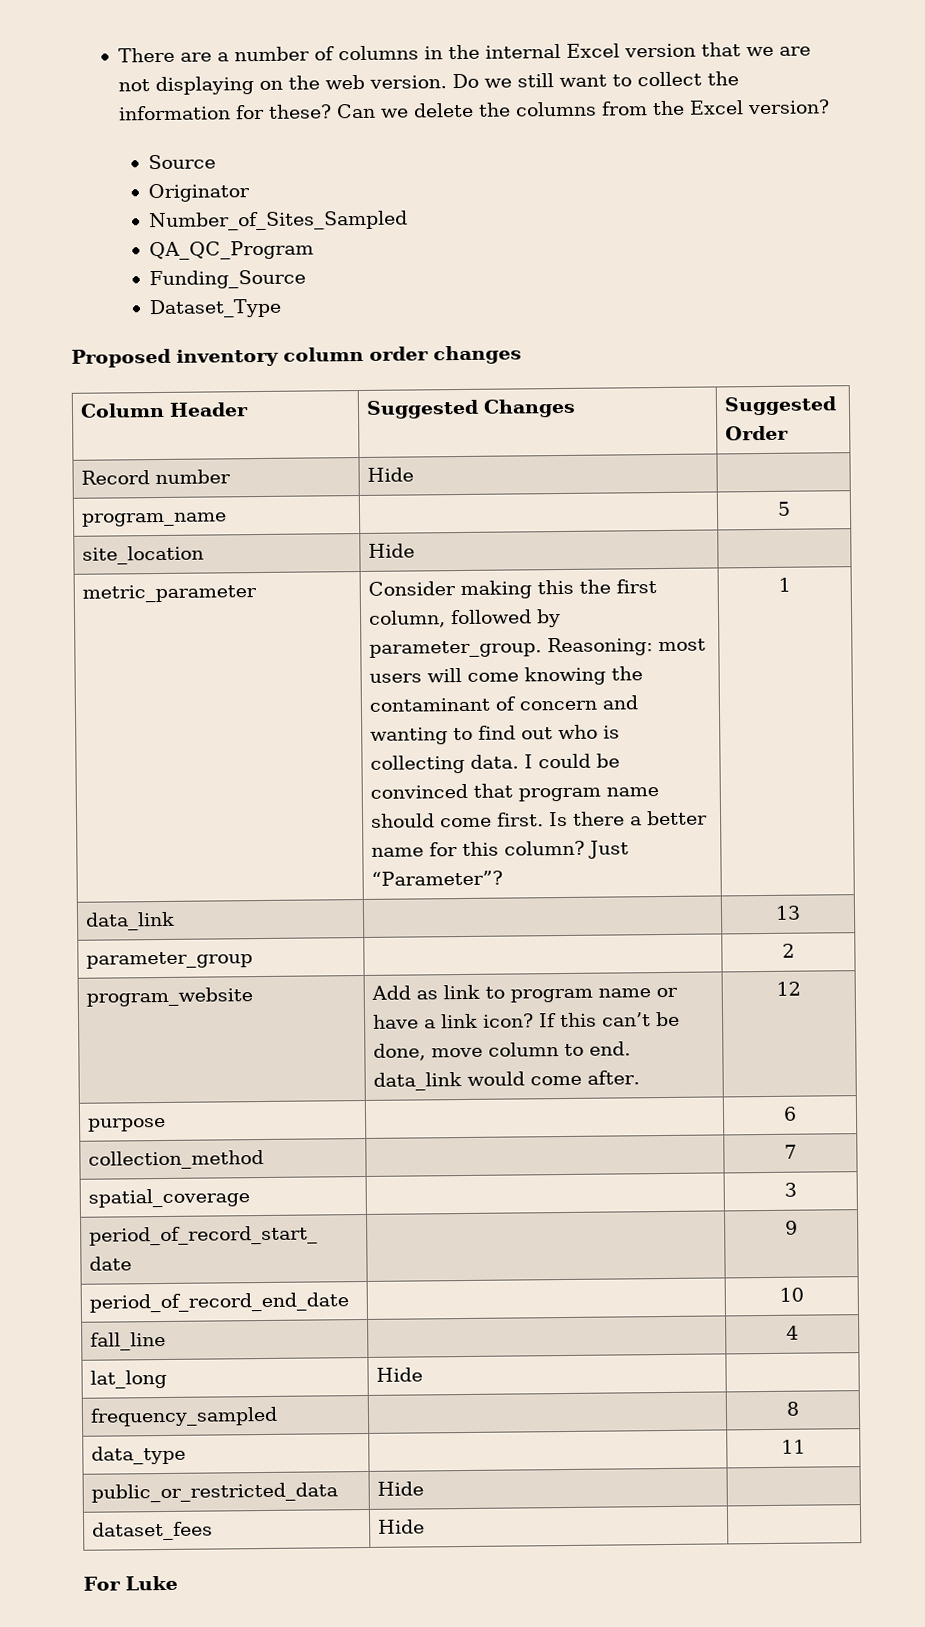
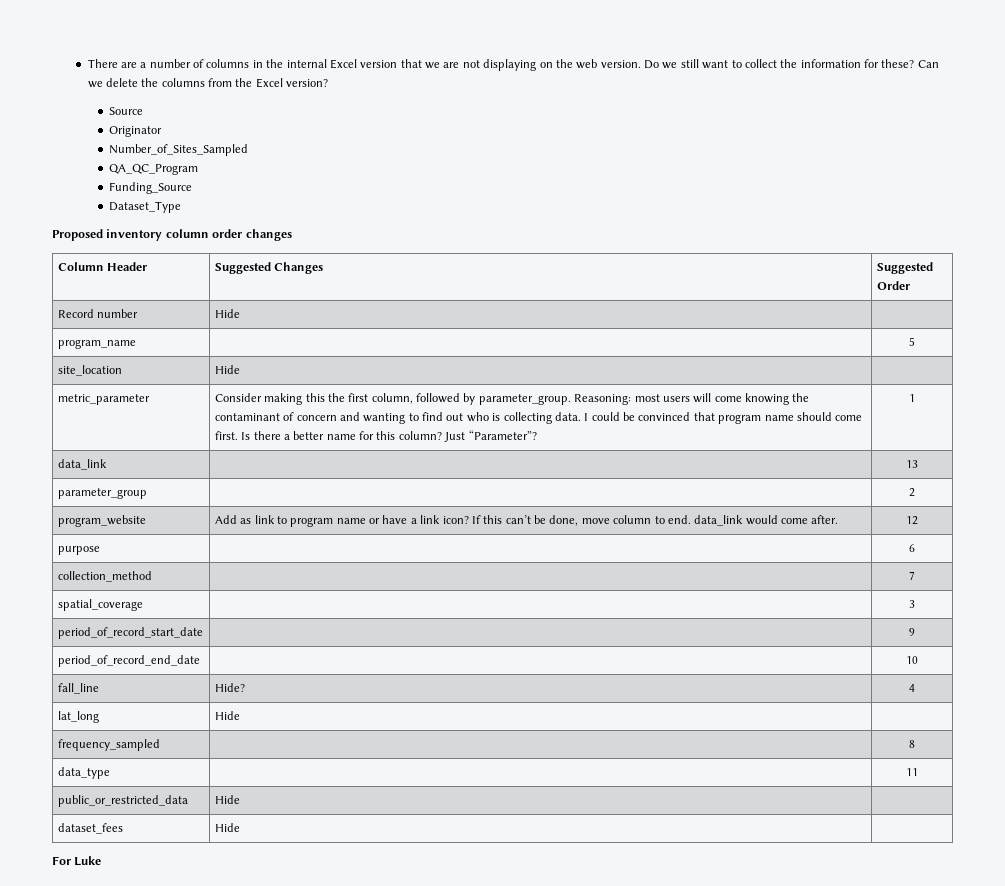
- fall_line | | 4
+ fall_line | Hide? | 4

